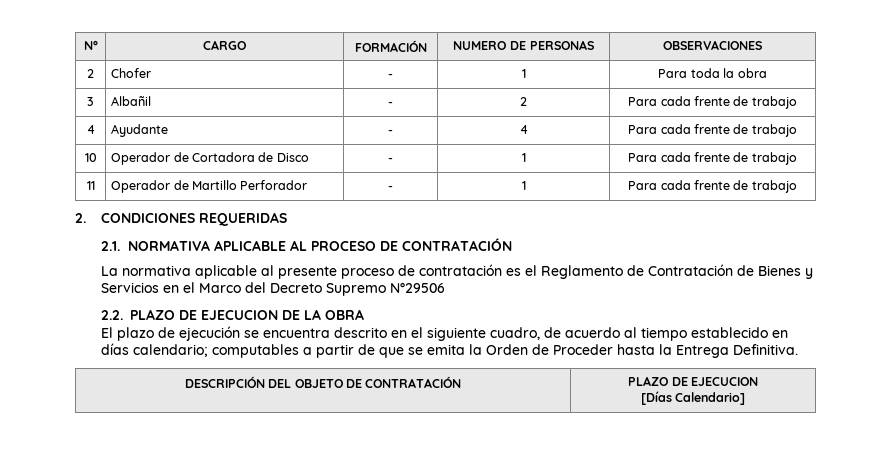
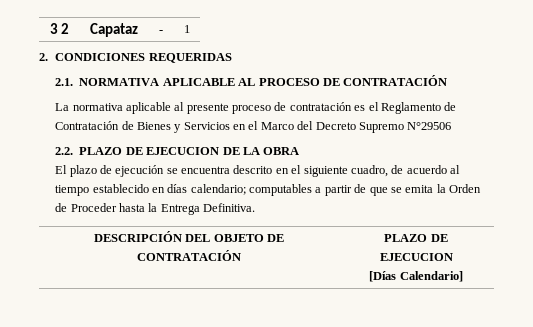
- N° | CARGO | FORMACIÓN | NUMERO DE PERSONAS | OBSERVACIONES
- 2 | Chofer | - | 1 | Para toda la obra
- 3 | Albañil | - | 2 | Para cada frente de trabajo
- 4 | Ayudante | - | 4 | Para cada frente de trabajo
- 10 | Operador de Cortadora de Disco | - | 1 | Para cada frente de trabajo
- 11 | Operador de Martillo Perforador | - | 1 | Para cada frente de trabajo
+ 3 2 | Capataz | - | 1

